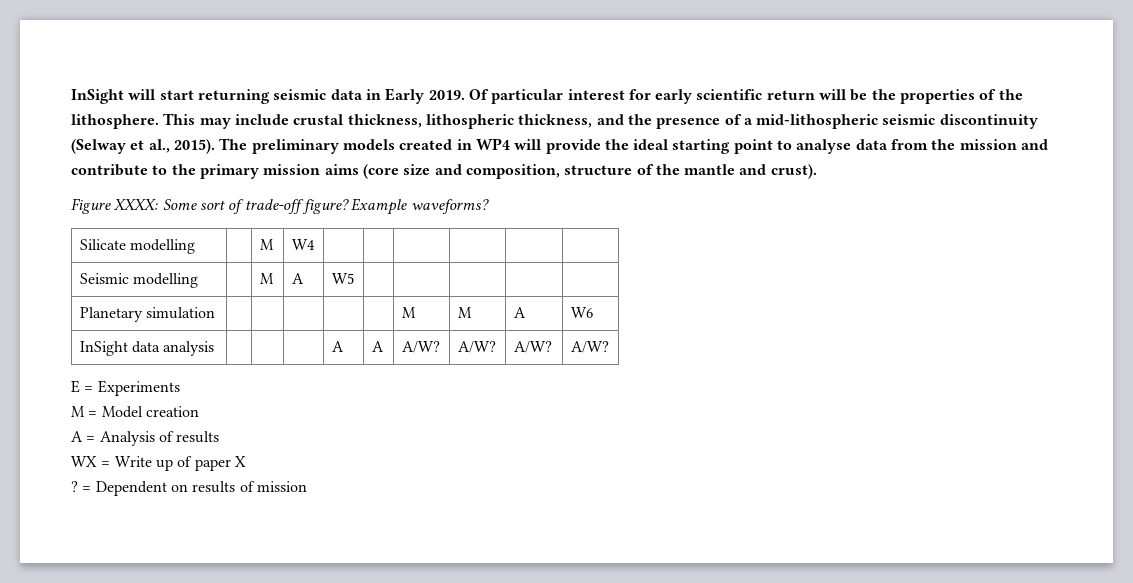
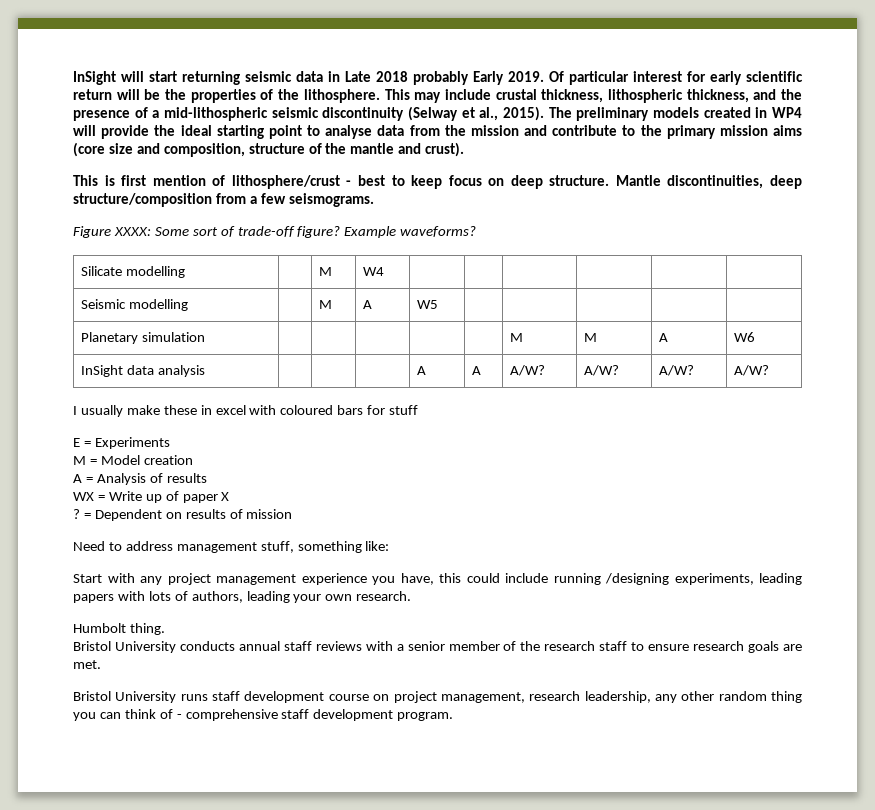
- InSight will start returning seismic data in Early 2019.
+ InSight will start returning seismic data in Late 2018 probably Early 2019.
+ This is first mention of lithosphere/crust - best to keep focus on deep structure. Mantle discontinuities, deep structure/composition from a few seismograms.
+ I usually make these in excel with coloured bars for stuff
+ Need to address management stuff, something like:
+ Start with any project management experience you have, this could include running /designing experiments, leading papers with lots of authors, leading your own research.
+ Humbolt thing.
+ Bristol University conducts annual staff reviews with a senior member of the research staff to ensure research goals are met.
+ Bristol University runs staff development course on project management, research leadership, any other random thing you can think of - comprehensive staff development program.

